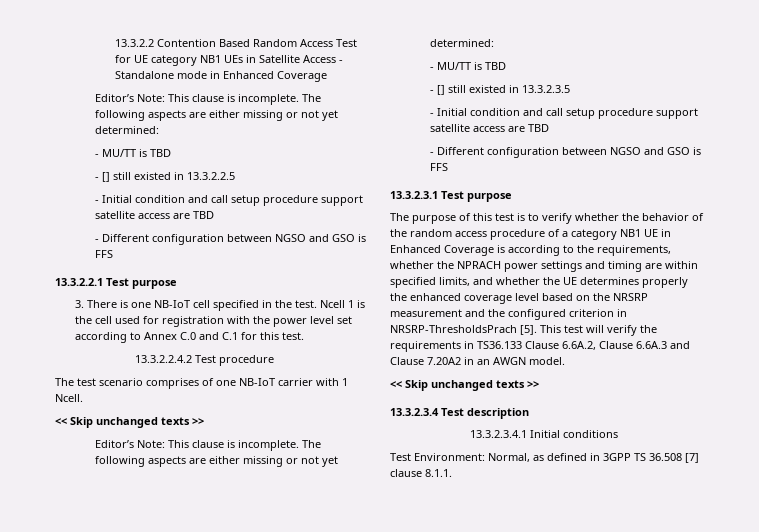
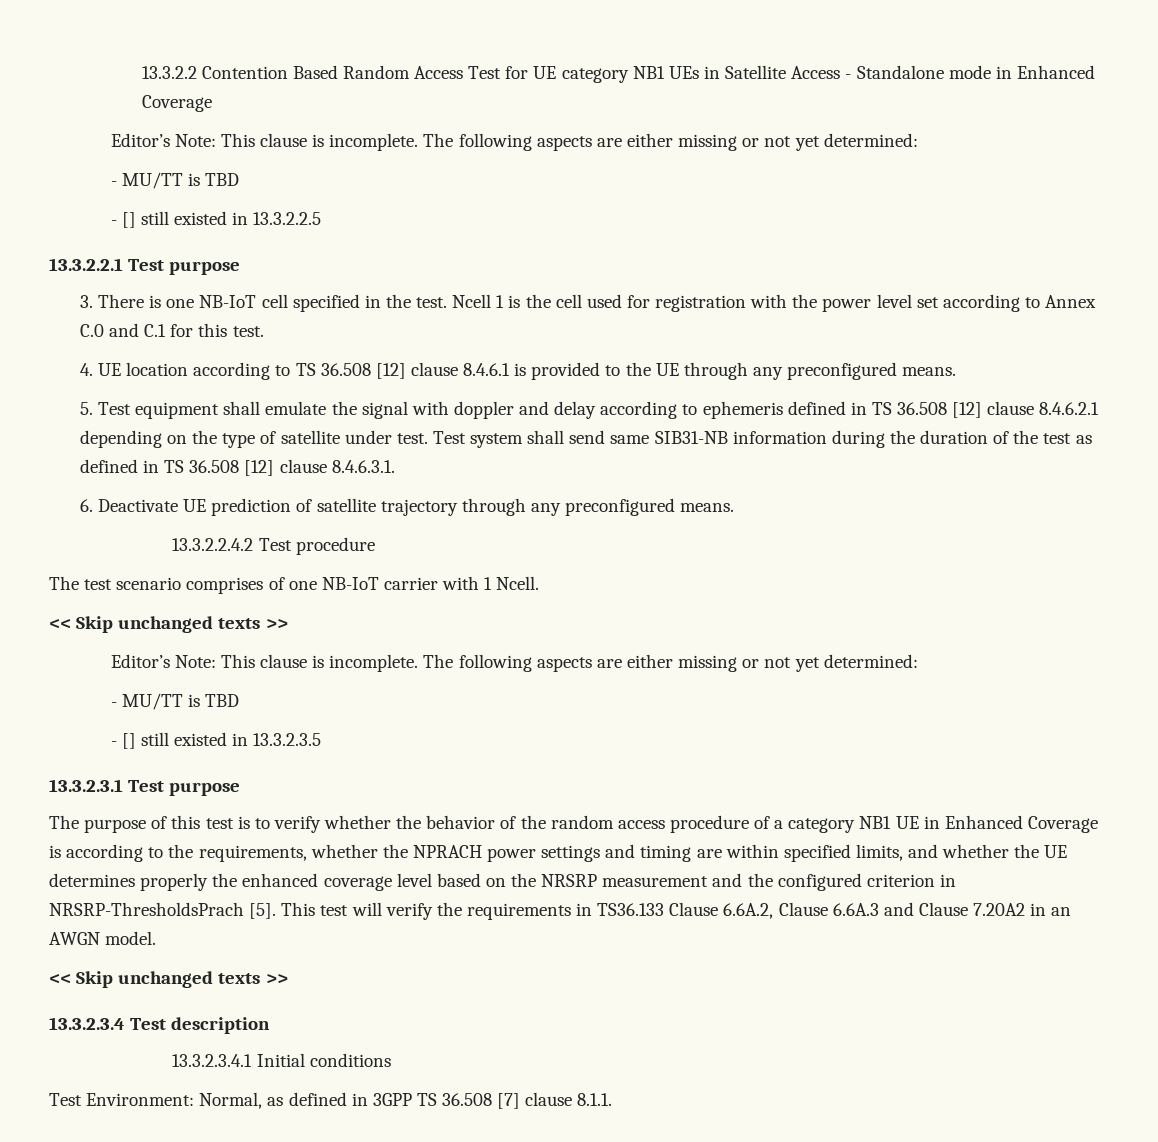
  - [] still existed in 13.3.2.2.5
- - Initial condition and call setup procedure support satellite access are TBD
- - Different configuration between NGSO and GSO is FFS
+ 4. UE location according to TS 36.508 [12] clause 8.4.6.1 is provided to the UE through any preconfigured means.
+ 5. Test equipment shall emulate the signal with doppler and delay according to ephemeris defined in TS 36.508 [12] clause 8.4.6.2.1 depending on the type of satellite under test. Test system shall send same SIB31-NB information during the duration of the test as defined in TS 36.508 [12] clause 8.4.6.3.1.
+ 6. Deactivate UE prediction of satellite trajectory through any preconfigured means.
  - [] still existed in 13.3.2.3.5
- - Initial condition and call setup procedure support satellite access are TBD
- - Different configuration between NGSO and GSO is FFS

